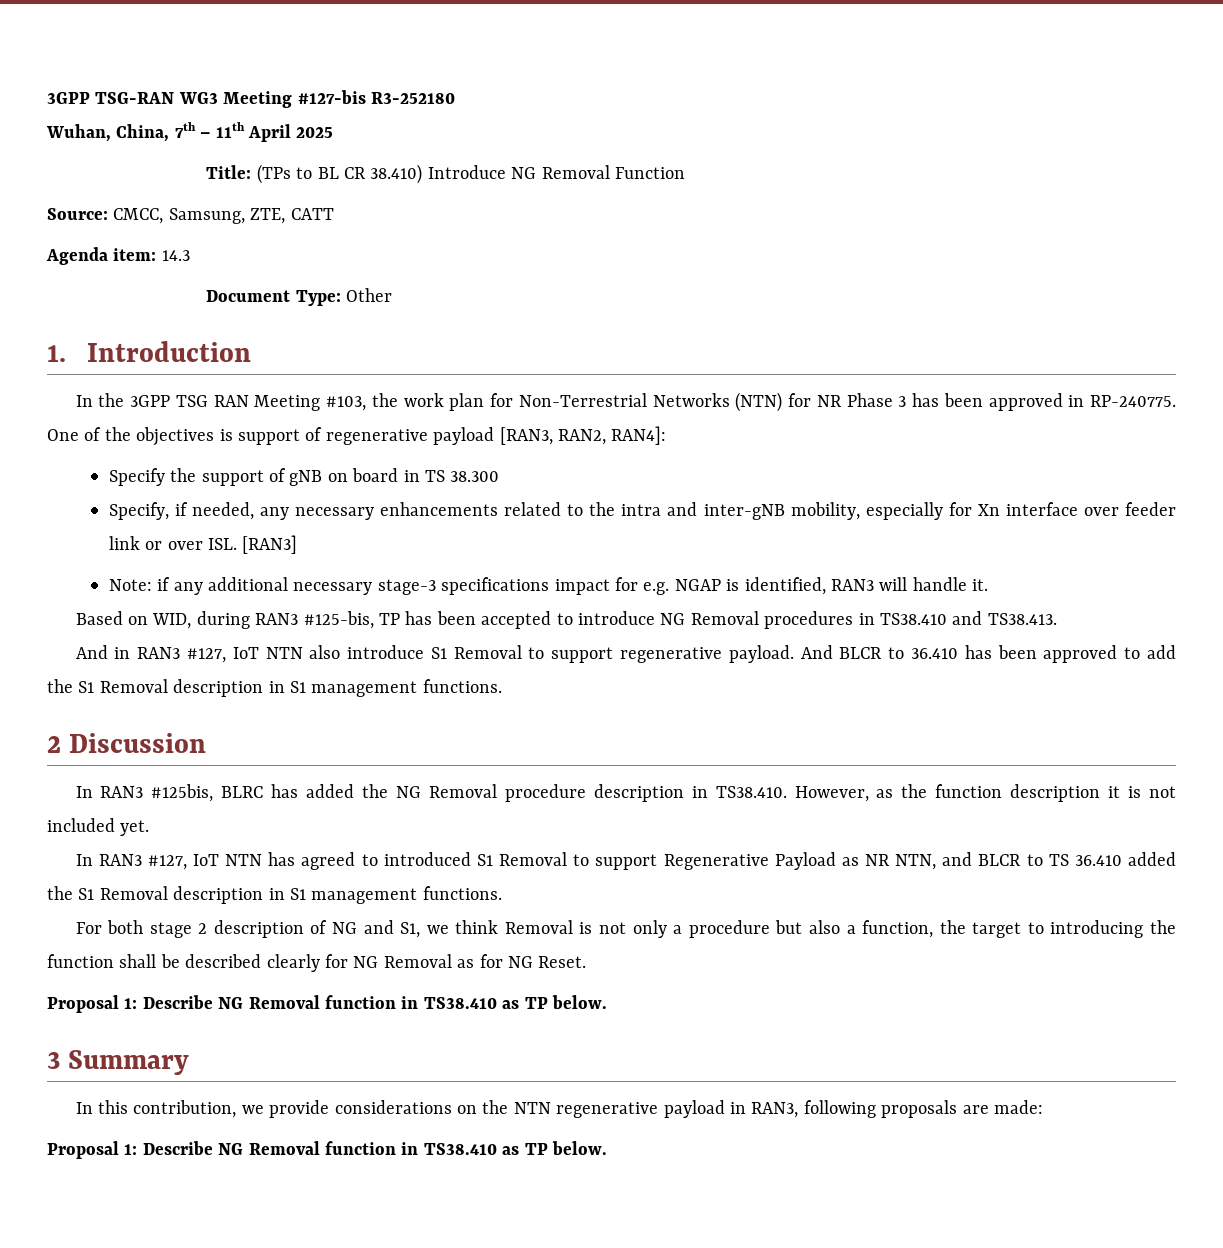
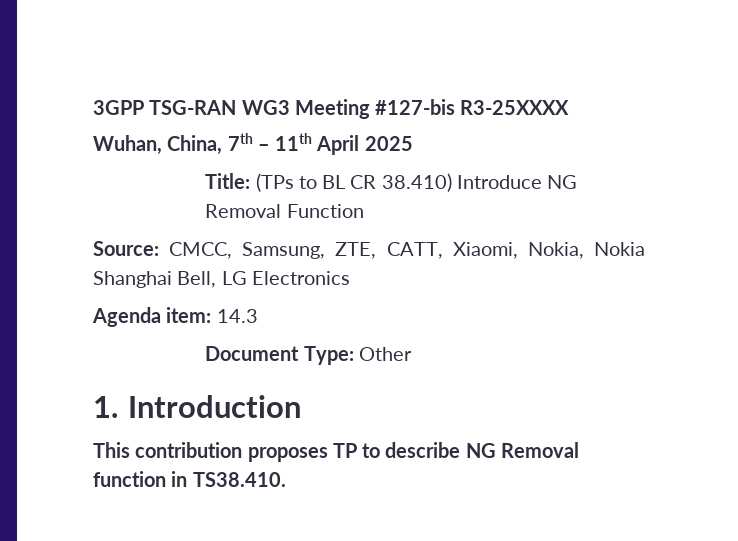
- 3GPP TSG-RAN WG3 Meeting #127-bis R3-252180
+ 3GPP TSG-RAN WG3 Meeting #127-bis R3-25XXXX
- Source: CMCC, Samsung, ZTE, CATT
+ Source: CMCC, Samsung, ZTE, CATT, Xiaomi, Nokia, Nokia Shanghai Bell, LG Electronics
- In the 3GPP TSG RAN Meeting #103, the work plan for Non-Terrestrial Networks (NTN) for NR Phase 3 has been approved in RP-240775. One of the objectives is support of regenerative payload [RAN3, RAN2, RAN4]:
- Specify the support of gNB on board in TS 38.300
- Specify, if needed, any necessary enhancements related to the intra and inter-gNB mobility, especially for Xn interface over feeder link or over ISL. [RAN3]
- Note: if any additional necessary stage-3 specifications impact for e.g. NGAP is identified, RAN3 will handle it.
- Based on WID, during RAN3 #125-bis, TP has been accepted to introduce NG Removal procedures in TS38.410 and TS38.413.
- And in RAN3 #127, IoT NTN also introduce S1 Removal to support regenerative payload. And BLCR to 36.410 has been approved to add the S1 Removal description in S1 management functions.
- 2 Discussion
- In RAN3 #125bis, BLRC has added the NG Removal procedure description in TS38.410. However, as the function description it is not included yet.
- In RAN3 #127, IoT NTN has agreed to introduced S1 Removal to support Regenerative Payload as NR NTN, and BLCR to TS 36.410 added the S1 Removal description in S1 management functions.
- For both stage 2 description of NG and S1, we think Removal is not only a procedure but also a function, the target to introducing the function shall be described clearly for NG Removal as for NG Reset.
- Proposal 1: Describe NG Removal function in TS38.410 as TP below.
- 3 Summary
- In this contribution, we provide considerations on the NTN regenerative payload in RAN3, following proposals are made:
- Proposal 1: Describe NG Removal function in TS38.410 as TP below.
+ This contribution proposes TP to describe NG Removal function in TS38.410.

